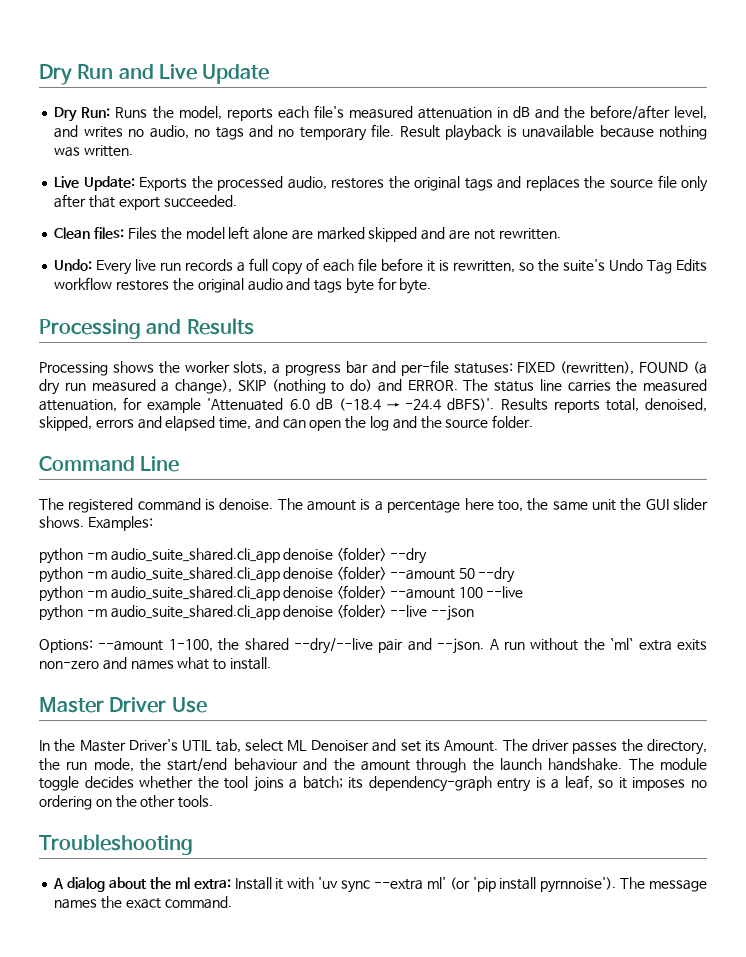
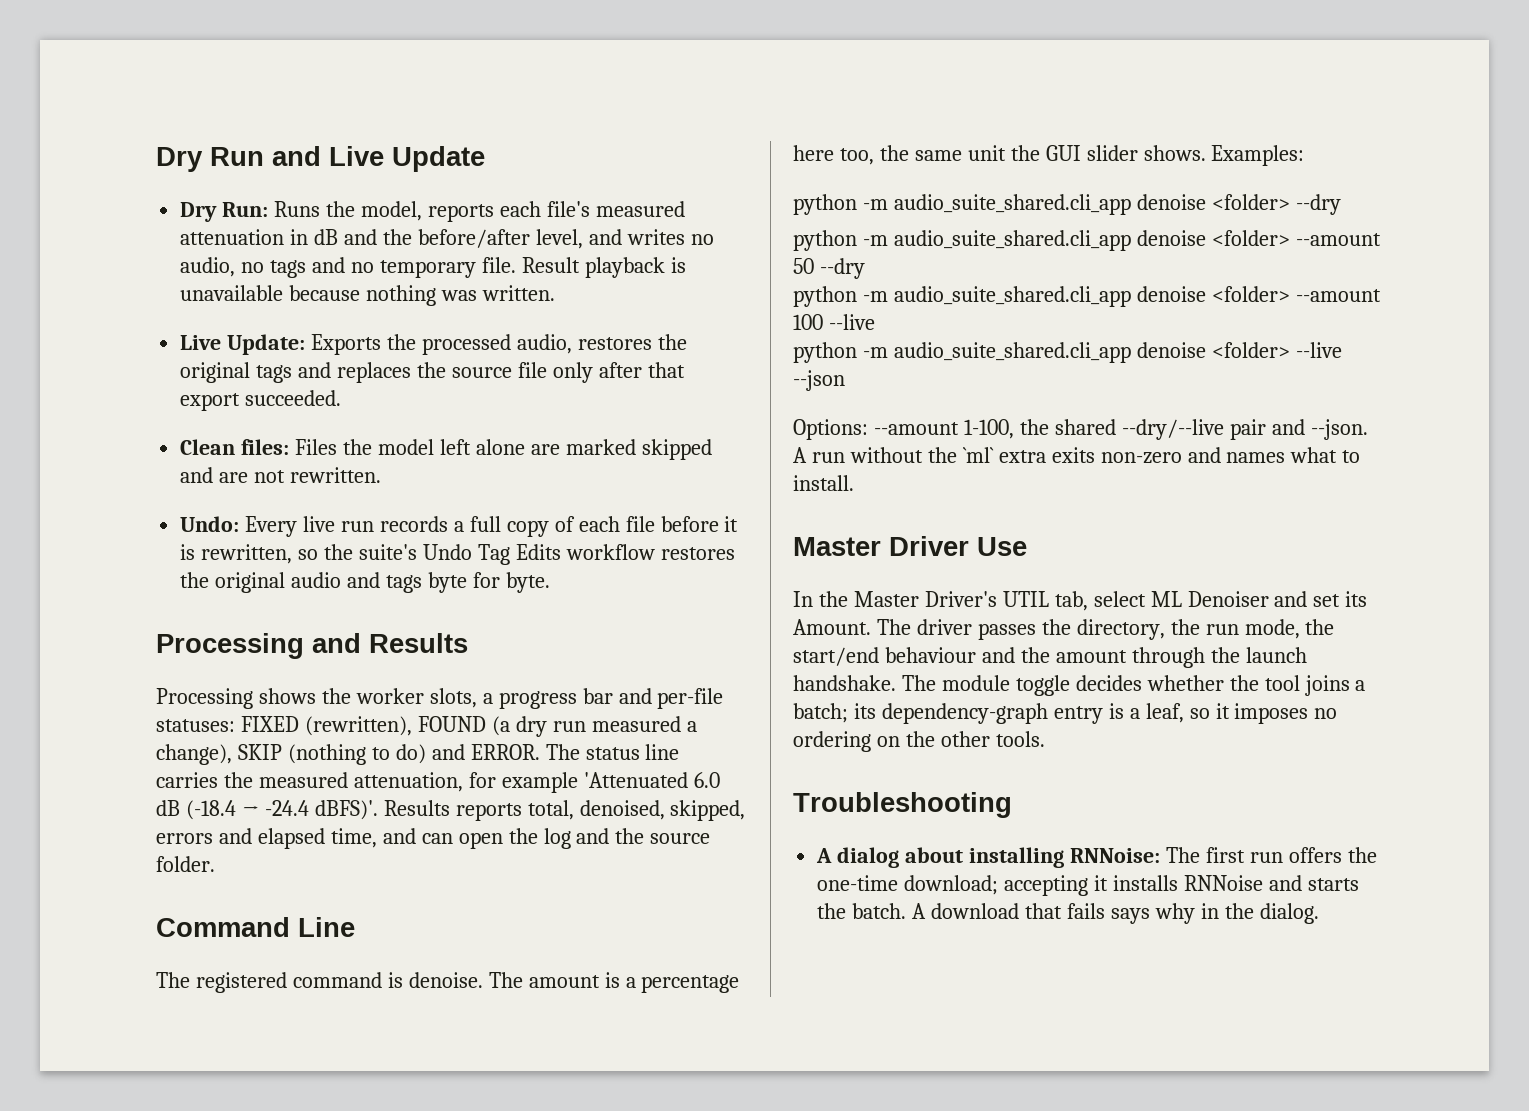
- A dialog about the ml extra: Install it with 'uv sync --extra ml' (or 'pip install pyrnnoise'). The message names the exact command.
+ A dialog about installing RNNoise: The first run offers the one-time download; accepting it installs RNNoise and starts the batch. A download that fails says why in the dialog.

